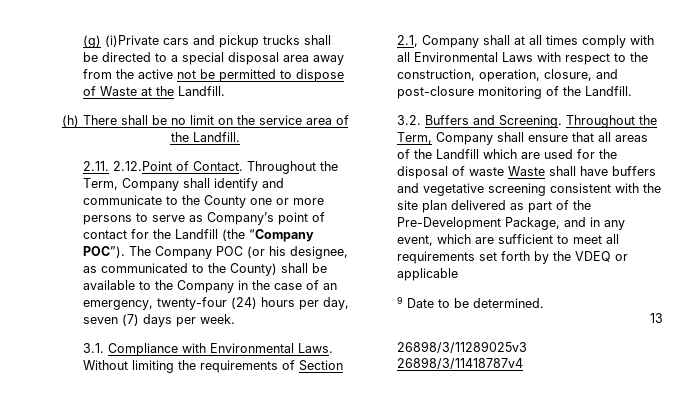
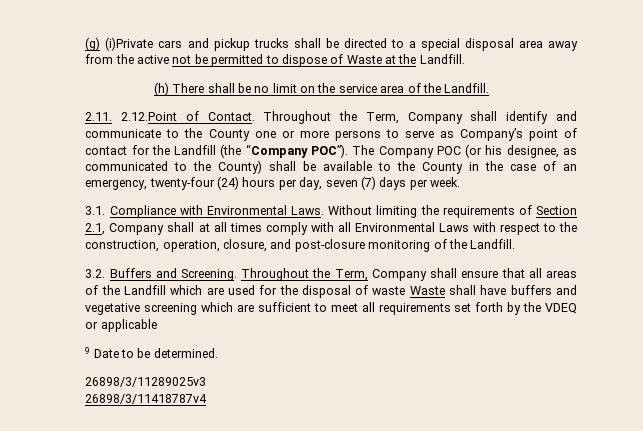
- The Company POC (or his designee, as communicated to the County) shall be available to the Company in the case of an emergency, twenty-four (24) hours per day, seven (7) days per week.
+ The Company POC (or his designee, as communicated to the County) shall be available to the County in the case of an emergency, twenty-four (24) hours per day, seven (7) days per week.
- Throughout the Term, Company shall ensure that all areas of the Landfill which are used for the disposal of waste Waste shall have buffers and vegetative screening consistent with the site plan delivered as part of the Pre-Development Package, and in any event, which are sufficient to meet all requirements set forth by the VDEQ or applicable
+ Throughout the Term, Company shall ensure that all areas of the Landfill which are used for the disposal of waste Waste shall have buffers and vegetative screening which are sufficient to meet all requirements set forth by the VDEQ or applicable
- 13

